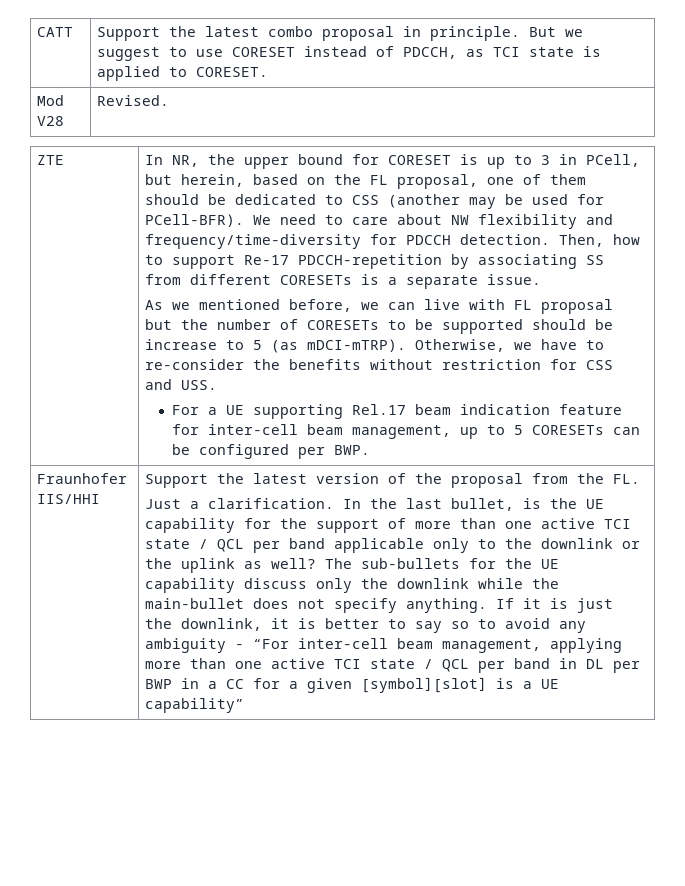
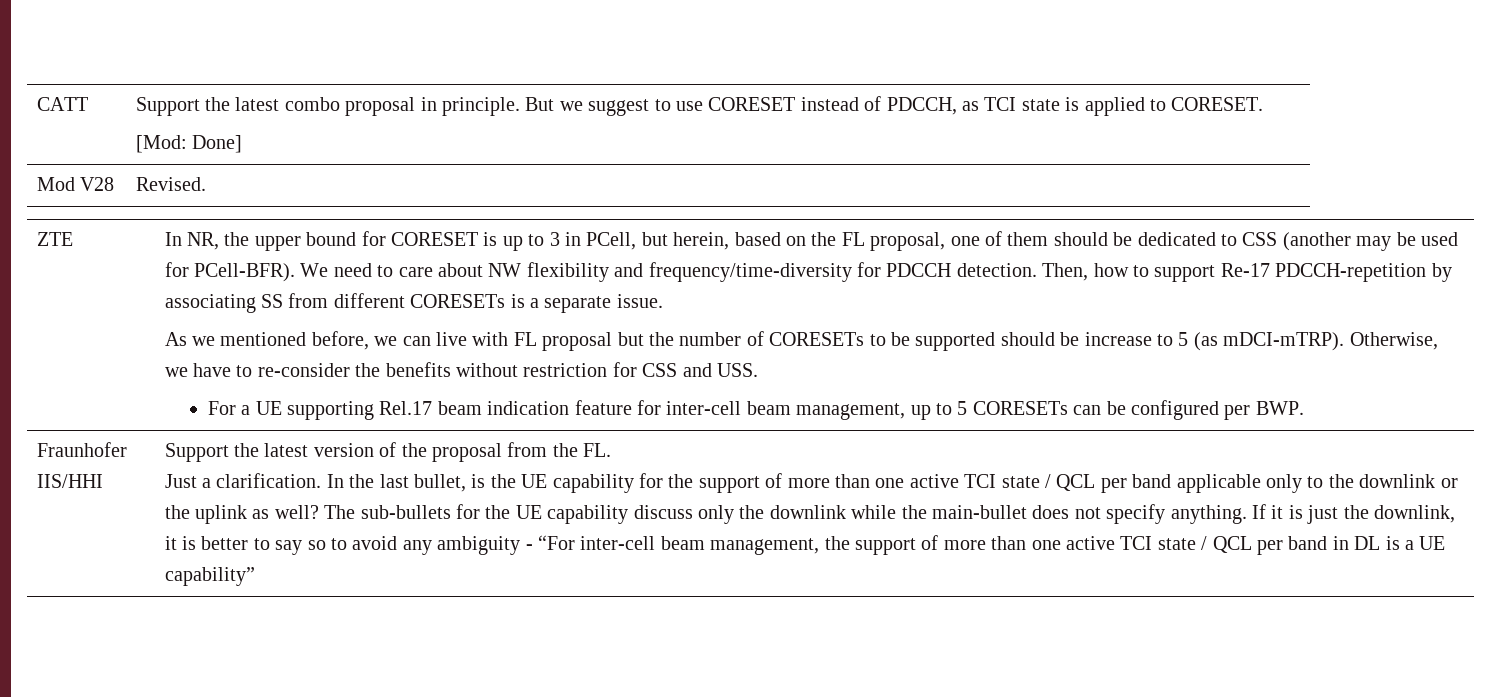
  CATT | Support the latest combo proposal in principle. But we suggest to use CORESET instead of PDCCH, as TCI state is applied to CORESET.
+ [Mod: Done]
- If it is just the downlink, it is better to say so to avoid any ambiguity - “For inter-cell beam management, applying more than one active TCI state / QCL per band in DL per BWP in a CC for a given [symbol][slot] is a UE capability”
+ If it is just the downlink, it is better to say so to avoid any ambiguity - “For inter-cell beam management, the support of more than one active TCI state / QCL per band in DL is a UE capability”

